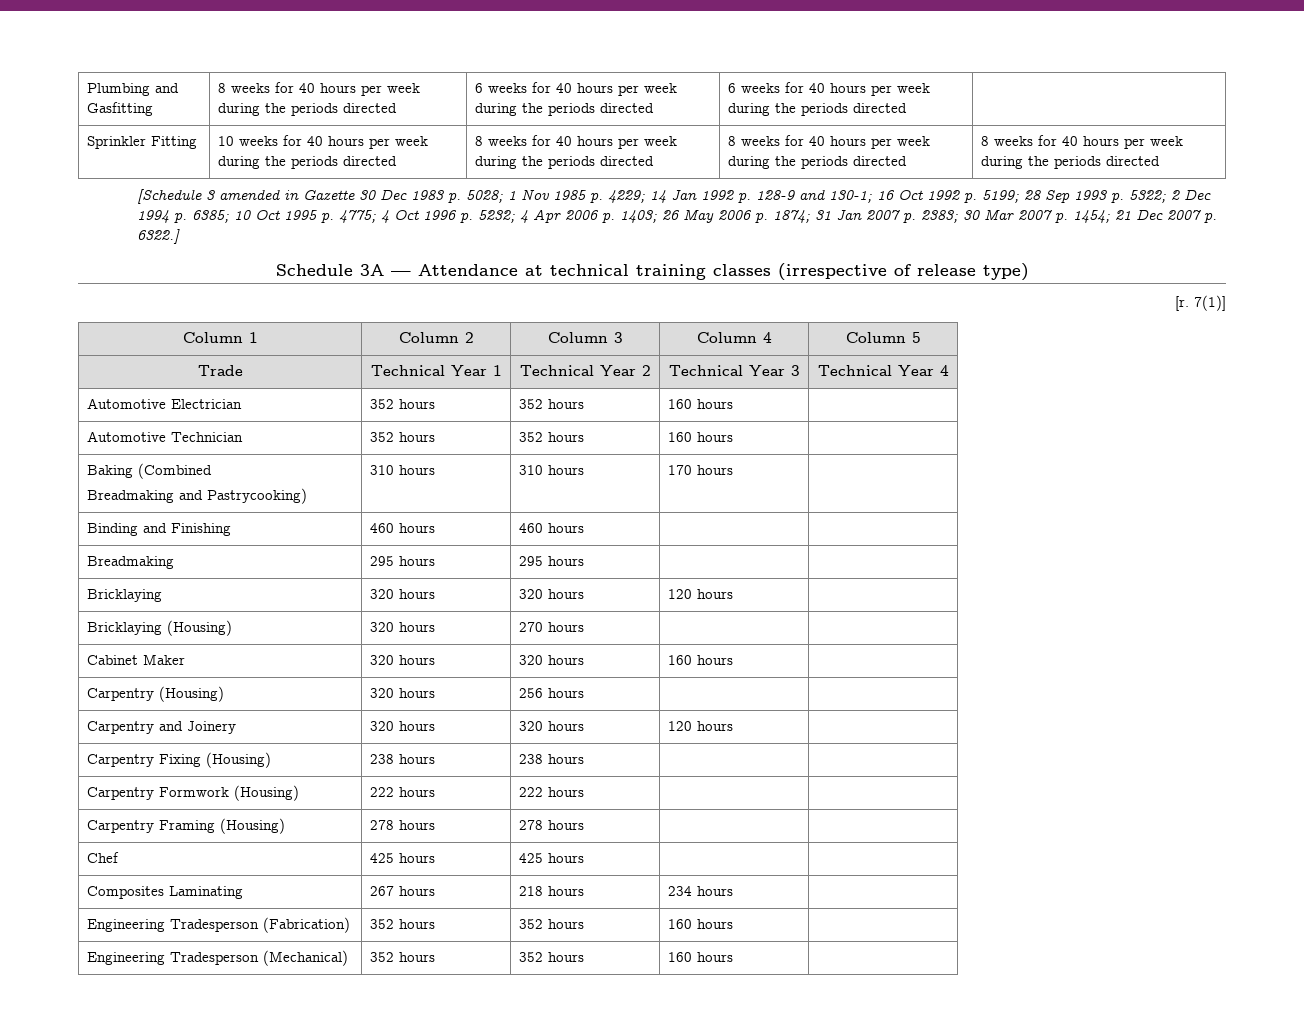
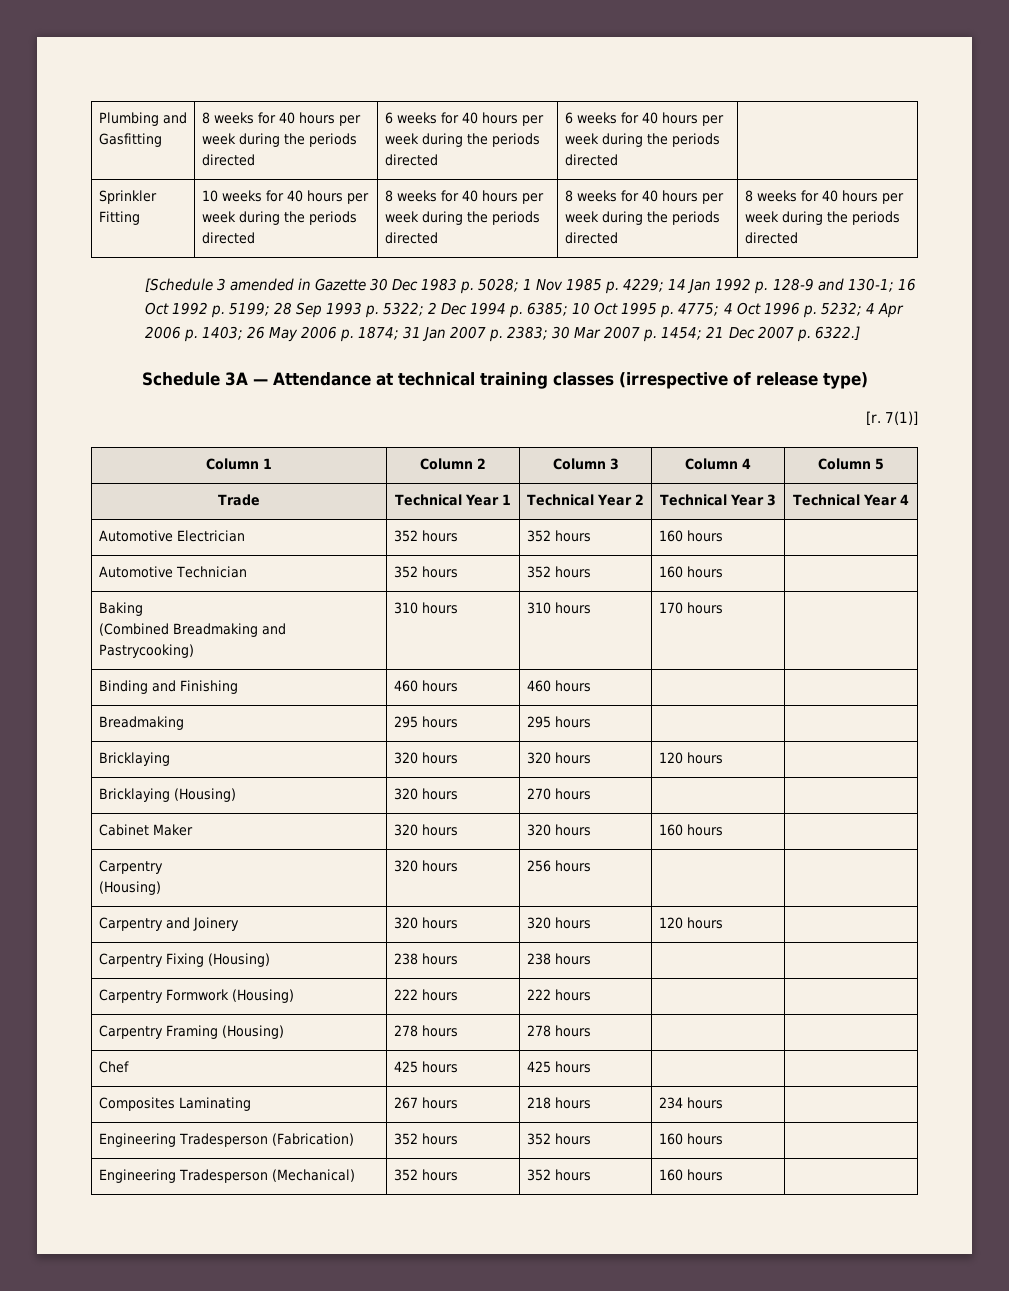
- Baking (Combined
- Breadmaking and Pastrycooking) | 310 hours | 310 hours | 170 hours |
+ Baking
+ (Combined Breadmaking and Pastrycooking) | 310 hours | 310 hours | 170 hours |
  Cabinet Maker | 320 hours | 320 hours | 160 hours |
- Carpentry (Housing) | 320 hours | 256 hours | |
+ Carpentry
+ (Housing) | 320 hours | 256 hours | |

